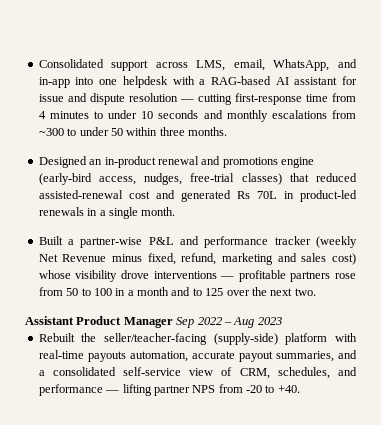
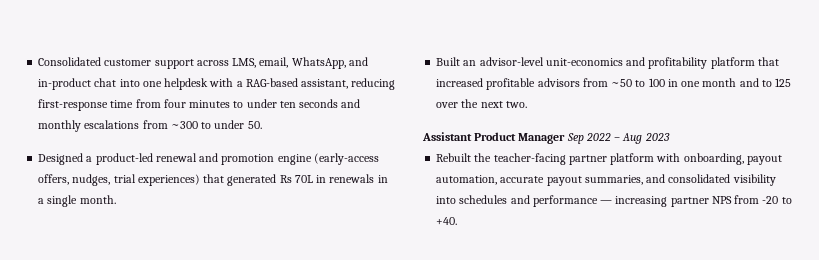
- Consolidated support across LMS, email, WhatsApp, and in-app into one helpdesk with a RAG-based AI assistant for issue and dispute resolution — cutting first-response time from 4 minutes to under 10 seconds and monthly escalations from ~300 to under 50 within three months.
- Designed an in-product renewal and promotions engine (early-bird access, nudges, free-trial classes) that reduced assisted-renewal cost and generated Rs 70L in product-led renewals in a single month.
+ Consolidated customer support across LMS, email, WhatsApp, and in-product chat into one helpdesk with a RAG-based assistant, reducing first-response time from four minutes to under ten seconds and monthly escalations from ~300 to under 50.
+ Designed a product-led renewal and promotion engine (early-access offers, nudges, trial experiences) that generated Rs 70L in renewals in a single month.
- Built a partner-wise P&L and performance tracker (weekly Net Revenue minus fixed, refund, marketing and sales cost) whose visibility drove interventions — profitable partners rose from 50 to 100 in a month and to 125 over the next two.
+ Built an advisor-level unit-economics and profitability platform that increased profitable advisors from ~50 to 100 in one month and to 125 over the next two.
- Rebuilt the seller/teacher-facing (supply-side) platform with real-time payouts automation, accurate payout summaries, and a consolidated self-service view of CRM, schedules, and performance — lifting partner NPS from -20 to +40.
+ Rebuilt the teacher-facing partner platform with onboarding, payout automation, accurate payout summaries, and consolidated visibility into schedules and performance — increasing partner NPS from -20 to +40.

